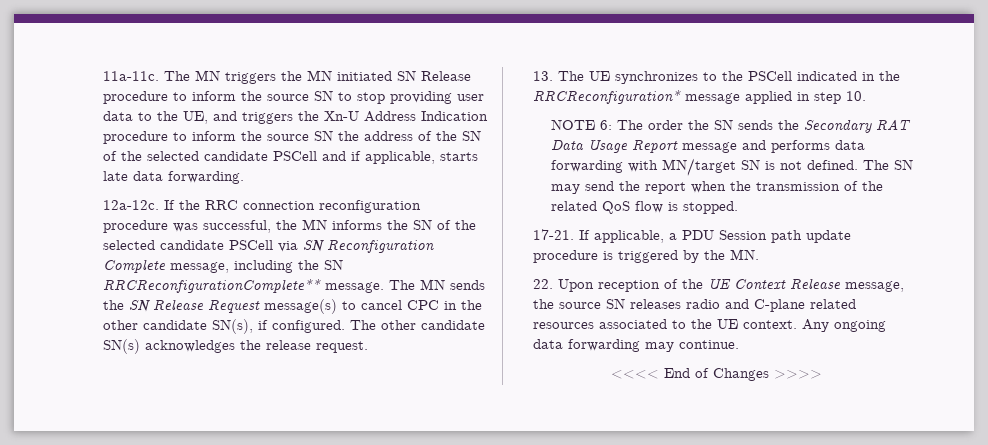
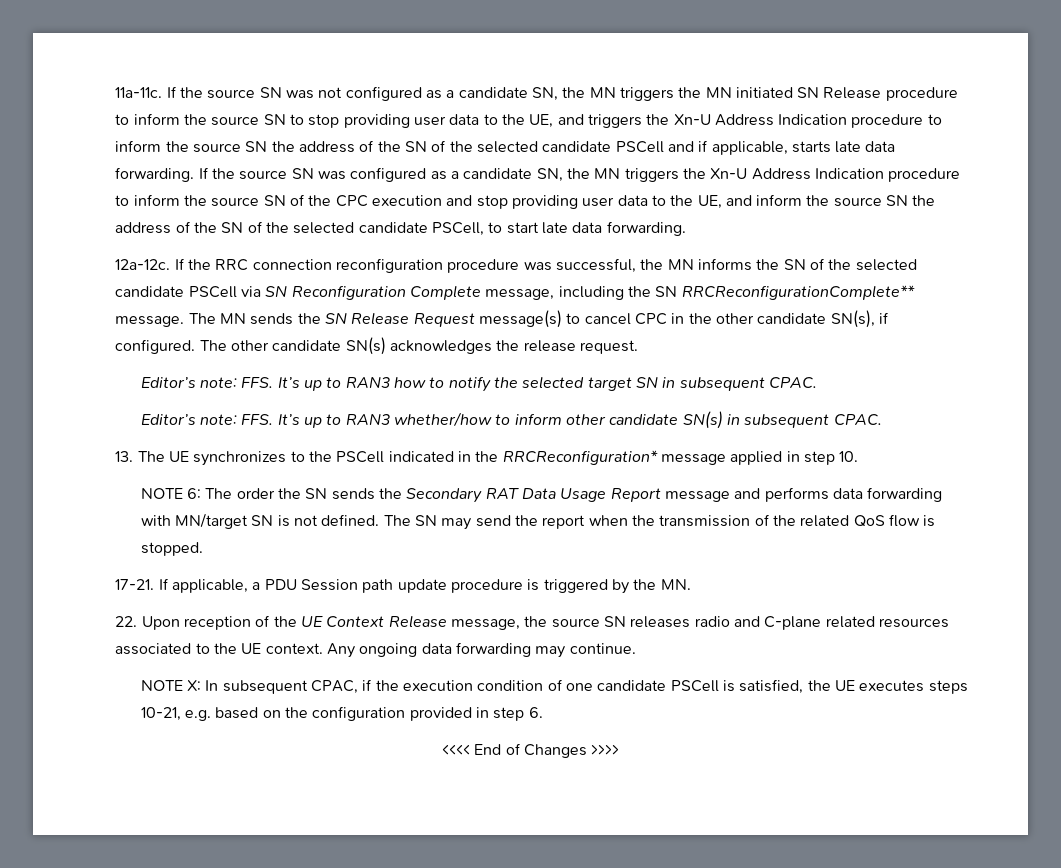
- The MN triggers the MN initiated SN Release procedure to inform the source SN to stop providing user data to the UE, and triggers the Xn-U Address Indication procedure to inform the source SN the address of the SN of the selected candidate PSCell and if applicable, starts late data forwarding.
+ If the source SN was not configured as a candidate SN, the MN triggers the MN initiated SN Release procedure to inform the source SN to stop providing user data to the UE, and triggers the Xn-U Address Indication procedure to inform the source SN the address of the SN of the selected candidate PSCell and if applicable, starts late data forwarding. If the source SN was configured as a candidate SN, the MN triggers the Xn-U Address Indication procedure to inform the source SN of the CPC execution and stop providing user data to the UE, and inform the source SN the address of the SN of the selected candidate PSCell, to start late data forwarding.
+ Editor’s note: FFS. It’s up to RAN3 how to notify the selected target SN in subsequent CPAC.
+ Editor’s note: FFS. It’s up to RAN3 whether/how to inform other candidate SN(s) in subsequent CPAC.
+ NOTE X: In subsequent CPAC, if the execution condition of one candidate PSCell is satisfied, the UE executes steps 10-21, e.g. based on the configuration provided in step 6.

